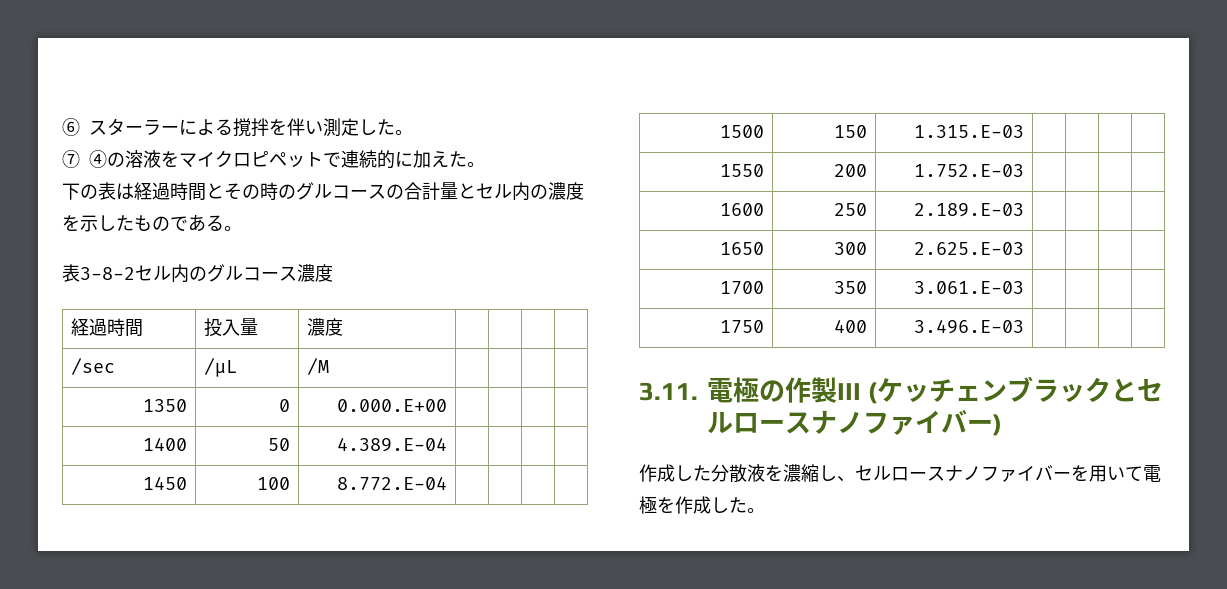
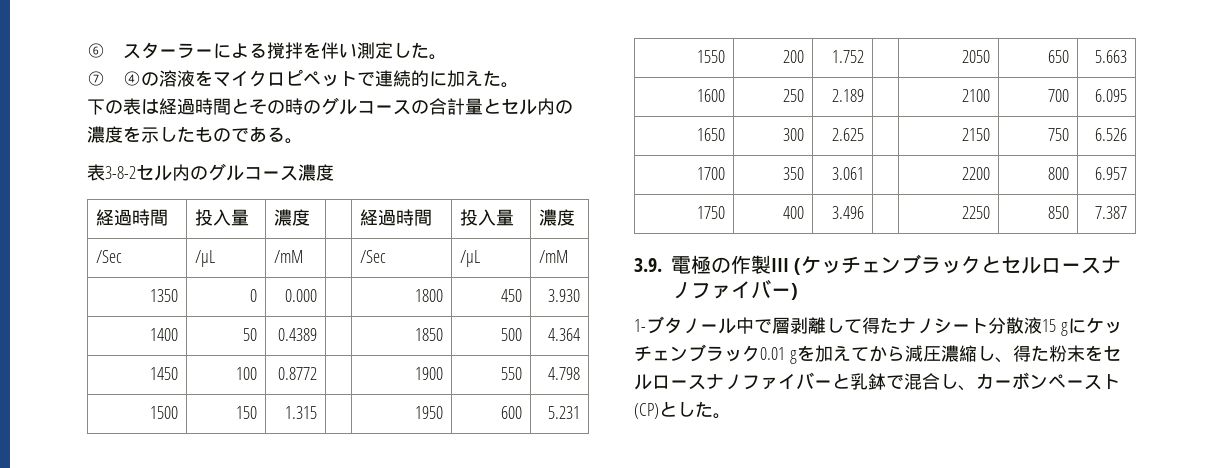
- 経過時間 | 投入量 | 濃度 | | | |
- /sec | /µL | /M | | | |
- 1350 | 0 | 0.000.E+00 | | | |
- 1400 | 50 | 4.389.E-04 | | | |
- 1450 | 100 | 8.772.E-04 | | | |
- 1500 | 150 | 1.315.E-03 | | | |
- 1550 | 200 | 1.752.E-03 | | | |
- 1600 | 250 | 2.189.E-03 | | | |
- 1650 | 300 | 2.625.E-03 | | | |
- 1700 | 350 | 3.061.E-03 | | | |
- 1750 | 400 | 3.496.E-03 | | | |
- 3.11.電極の作製III (ケッチェンブラックとセルロースナノファイバー)
+ 経過時間 | 投入量 | 濃度 | | 経過時間 | 投入量 | 濃度
+ /Sec | /µL | /mM | | /Sec | /µL | /mM
+ 1350 | 0 | 0.000 | | 1800 | 450 | 3.930
+ 1400 | 50 | 0.4389 | | 1850 | 500 | 4.364
+ 1450 | 100 | 0.8772 | | 1900 | 550 | 4.798
+ 1500 | 150 | 1.315 | | 1950 | 600 | 5.231
+ 1550 | 200 | 1.752 | | 2050 | 650 | 5.663
+ 1600 | 250 | 2.189 | | 2100 | 700 | 6.095
+ 1650 | 300 | 2.625 | | 2150 | 750 | 6.526
+ 1700 | 350 | 3.061 | | 2200 | 800 | 6.957
+ 1750 | 400 | 3.496 | | 2250 | 850 | 7.387
+ 3.9.電極の作製III (ケッチェンブラックとセルロースナノファイバー)
- 作成した分散液を濃縮し、セルロースナノファイバーを用いて電極を作成した。
+ 1-ブタノール中で層剥離して得たナノシート分散液15 gにケッチェンブラック0.01 gを加えてから減圧濃縮し、得た粉末をセルロースナノファイバーと乳鉢で混合し、カーボンペースト(CP)とした。

